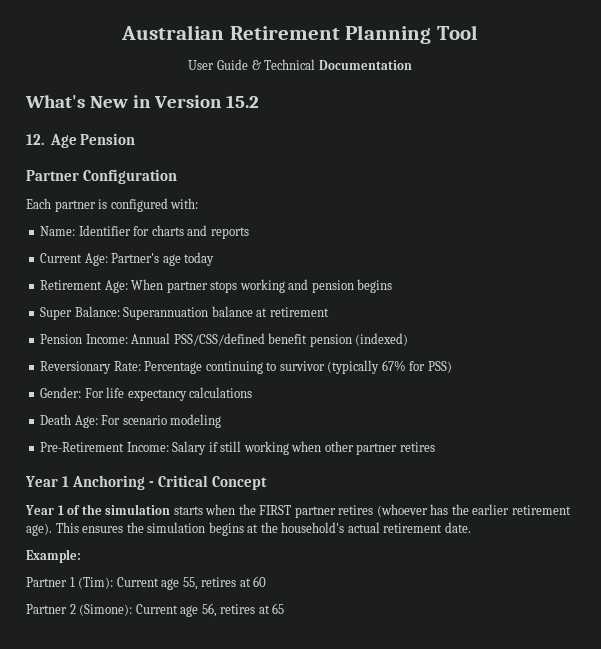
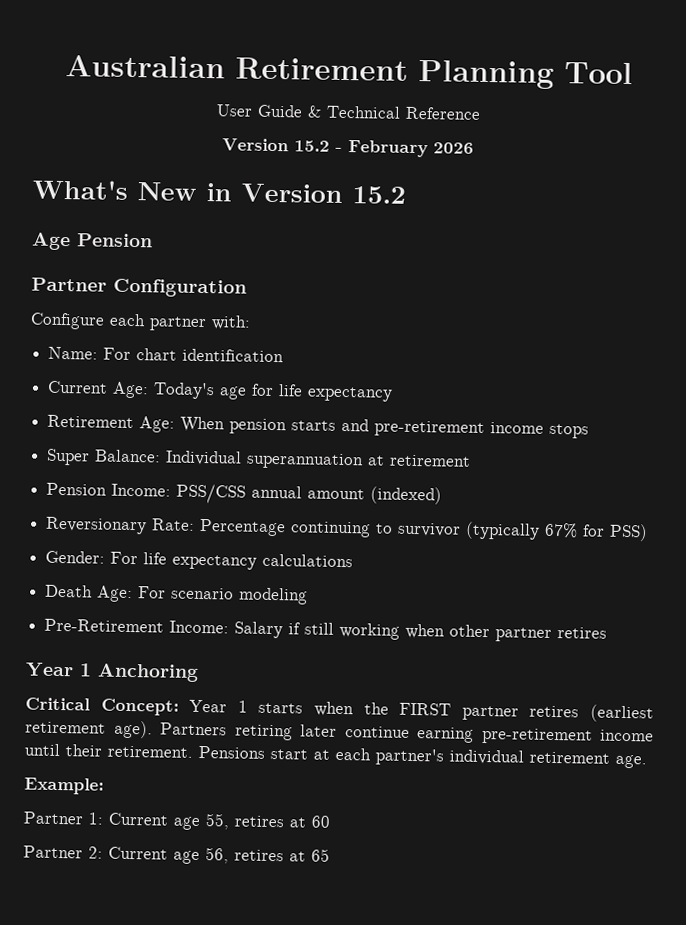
- User Guide & Technical Documentation
+ User Guide & Technical Reference
+ Version 15.2 - February 2026
- 12. Age Pension
+ Age Pension
- Each partner is configured with:
- Name: Identifier for charts and reports
- Current Age: Partner's age today
- Retirement Age: When partner stops working and pension begins
+ Configure each partner with:
+ Name: For chart identification
+ Current Age: Today's age for life expectancy
+ Retirement Age: When pension starts and pre-retirement income stops
- Super Balance: Superannuation balance at retirement
+ Super Balance: Individual superannuation at retirement
- Pension Income: Annual PSS/CSS/defined benefit pension (indexed)
+ Pension Income: PSS/CSS annual amount (indexed)
- Year 1 Anchoring - Critical Concept
- Year 1 of the simulation starts when the FIRST partner retires (whoever has the earlier retirement age). This ensures the simulation begins at the household's actual retirement date.
+ Year 1 Anchoring
+ Critical Concept: Year 1 starts when the FIRST partner retires (earliest retirement age). Partners retiring later continue earning pre-retirement income until their retirement. Pensions start at each partner's individual retirement age.
- Partner 1 (Tim): Current age 55, retires at 60
+ Partner 1: Current age 55, retires at 60
- Partner 2 (Simone): Current age 56, retires at 65
+ Partner 2: Current age 56, retires at 65

